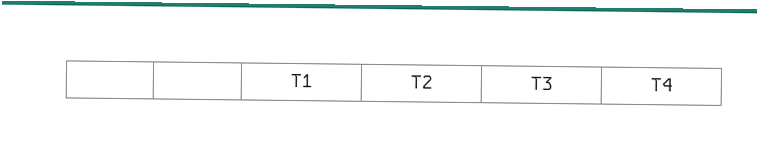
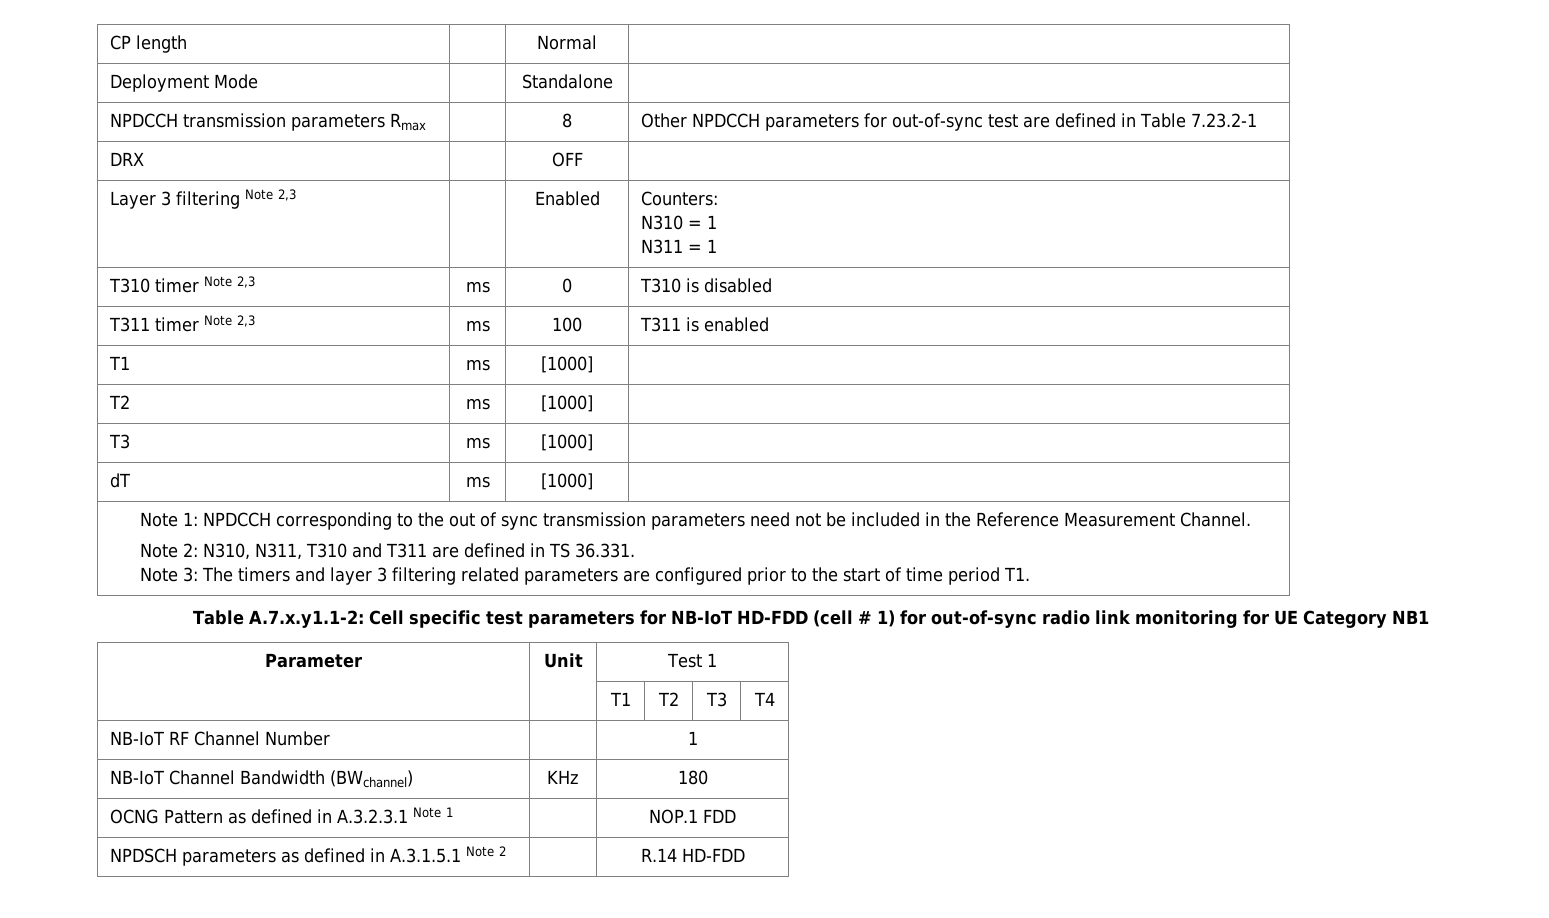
+ CP length | | Normal |
+ Deployment Mode | | Standalone |
+ NPDCCH transmission parameters Rmax | | 8 | Other NPDCCH parameters for out-of-sync test are defined in Table 7.23.2-1
+ DRX | | OFF |
+ Layer 3 filtering Note 2,3 | | Enabled | Counters:
+ N310 = 1
+ N311 = 1
+ T310 timer Note 2,3 | ms | 0 | T310 is disabled
+ T311 timer Note 2,3 | ms | 100 | T311 is enabled
+ T1 | ms | [1000] |
+ T2 | ms | [1000] |
+ T3 | ms | [1000] |
+ dT | ms | [1000] |
+ Note 1: NPDCCH corresponding to the out of sync transmission parameters need not be included in the Reference Measurement Channel.
+ Note 2: N310, N311, T310 and T311 are defined in TS 36.331.
+ Note 3: The timers and layer 3 filtering related parameters are configured prior to the start of time period T1.
+ Table A.7.x.y1.1-2: Cell specific test parameters for NB-IoT HD-FDD (cell # 1) for out-of-sync radio link monitoring for UE Category NB1
+ Parameter | Unit | Test 1
  | | T1 | T2 | T3 | T4
+ NB-IoT RF Channel Number | | 1
+ NB-IoT Channel Bandwidth (BWchannel) | KHz | 180
+ OCNG Pattern as defined in A.3.2.3.1 Note 1 | | NOP.1 FDD
+ NPDSCH parameters as defined in A.3.1.5.1 Note 2 | | R.14 HD-FDD

